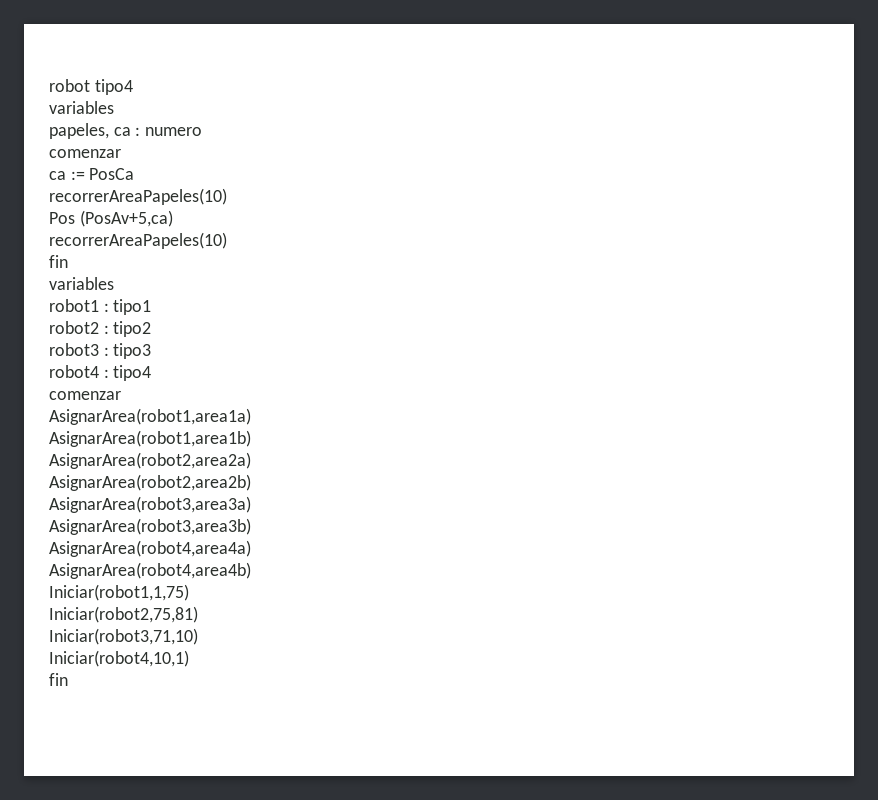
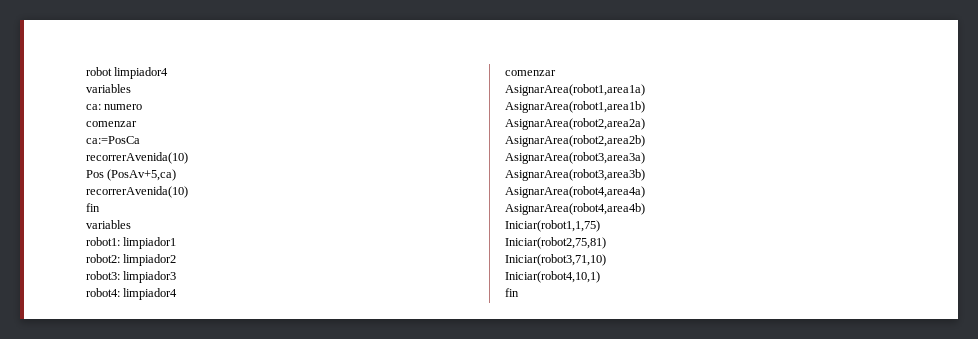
- robot tipo4
+ robot limpiador4
  variables
- papeles, ca : numero
+ ca: numero
- ca := PosCa
- recorrerAreaPapeles(10)
+ ca:=PosCa
+ recorrerAvenida(10)
  Pos (PosAv+5,ca)
- recorrerAreaPapeles(10)
+ recorrerAvenida(10)
- robot1 : tipo1
- robot2 : tipo2
- robot3 : tipo3
- robot4 : tipo4
+ robot1: limpiador1
+ robot2: limpiador2
+ robot3: limpiador3
+ robot4: limpiador4

